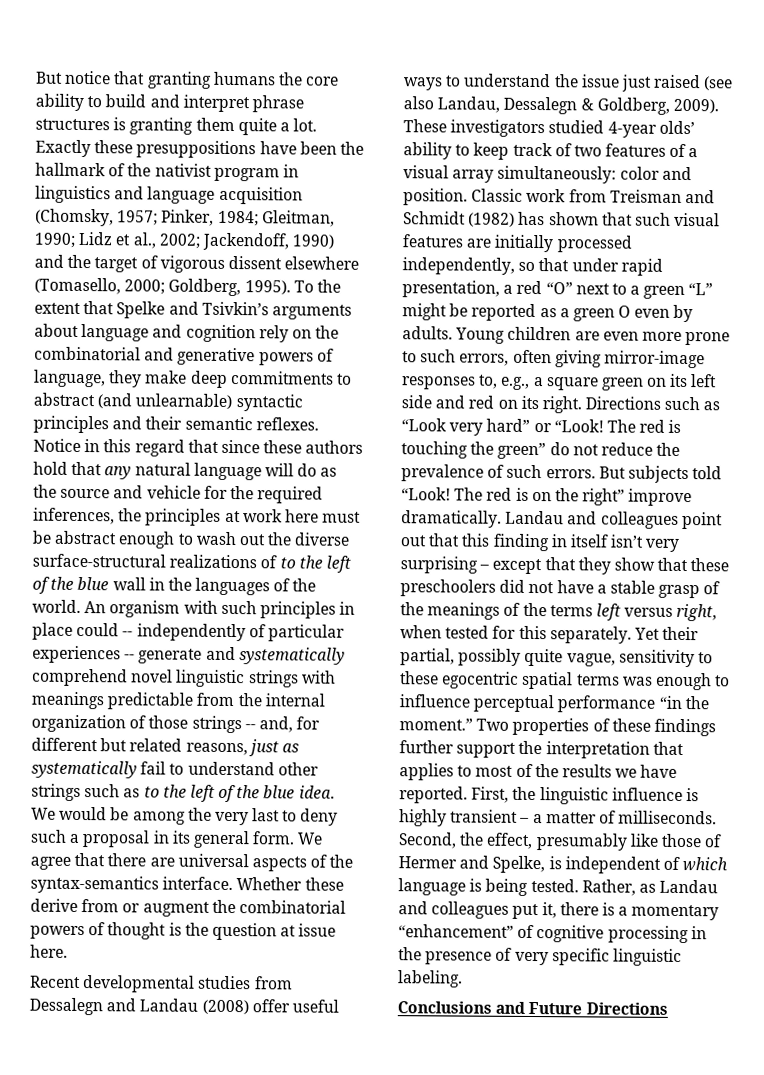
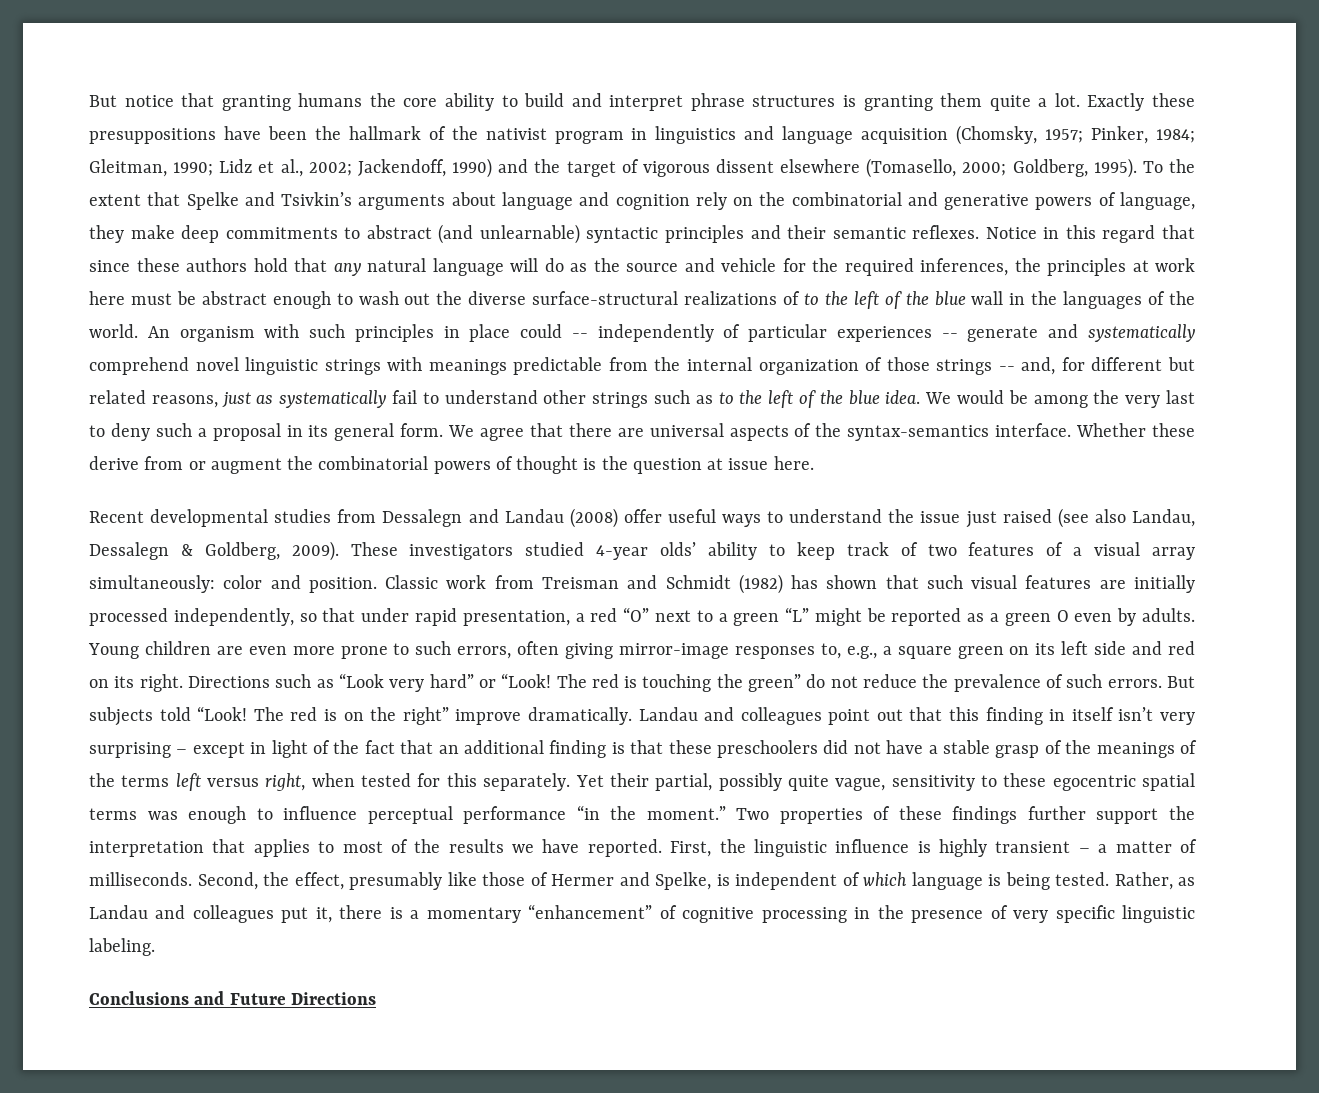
- Landau and colleagues point out that this finding in itself isn’t very surprising – except that they show that these preschoolers did not have a stable grasp of the meanings of the terms left versus right, when tested for this separately.
+ Landau and colleagues point out that this finding in itself isn’t very surprising – except in light of the fact that an additional finding is that these preschoolers did not have a stable grasp of the meanings of the terms left versus right, when tested for this separately.

